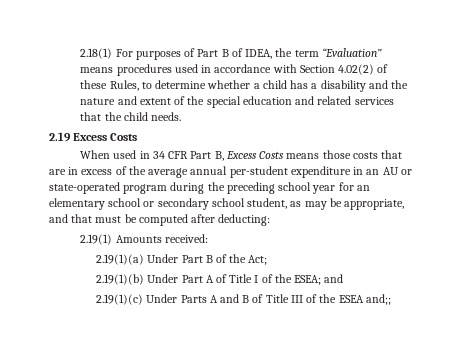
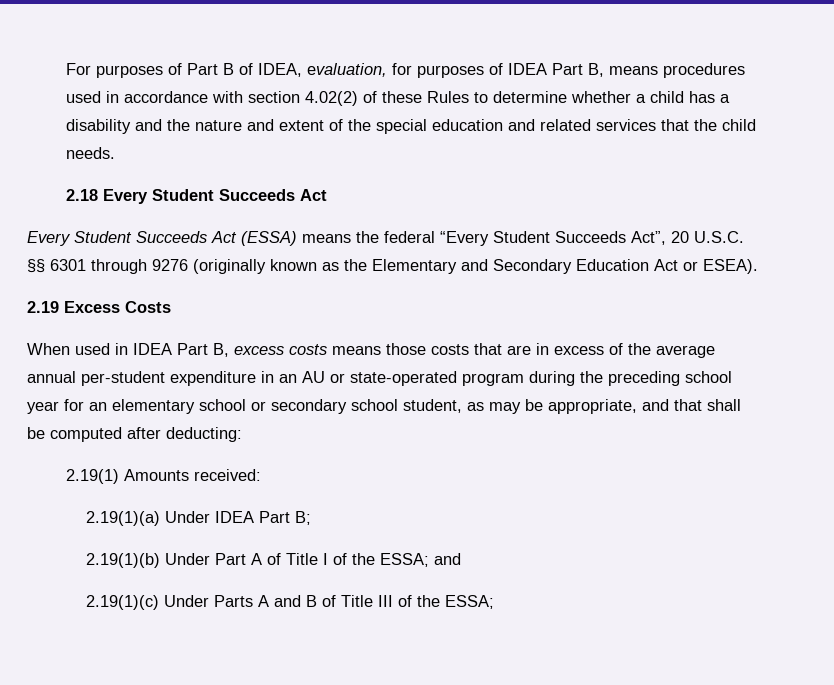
- 2.18(1) For purposes of Part B of IDEA, the term “Evaluation” means procedures used in accordance with Section 4.02(2) of these Rules, to determine whether a child has a disability and the nature and extent of the special education and related services that the child needs.
+ For purposes of Part B of IDEA, evaluation, for purposes of IDEA Part B, means procedures used in accordance with section 4.02(2) of these Rules to determine whether a child has a disability and the nature and extent of the special education and related services that the child needs.
+ 2.18 Every Student Succeeds Act
+ Every Student Succeeds Act (ESSA) means the federal “Every Student Succeeds Act”, 20 U.S.C. §§ 6301 through 9276 (originally known as the Elementary and Secondary Education Act or ESEA).
- When used in 34 CFR Part B, Excess Costs means those costs that are in excess of the average annual per-student expenditure in an AU or state-operated program during the preceding school year for an elementary school or secondary school student, as may be appropriate, and that must be computed after deducting:
+ When used in IDEA Part B, excess costs means those costs that are in excess of the average annual per-student expenditure in an AU or state-operated program during the preceding school year for an elementary school or secondary school student, as may be appropriate, and that shall be computed after deducting:
- 2.19(1)(a) Under Part B of the Act;
+ 2.19(1)(a) Under IDEA Part B;
- 2.19(1)(b) Under Part A of Title I of the ESEA; and
+ 2.19(1)(b) Under Part A of Title I of the ESSA; and
- 2.19(1)(c) Under Parts A and B of Title III of the ESEA and;;
+ 2.19(1)(c) Under Parts A and B of Title III of the ESSA;

